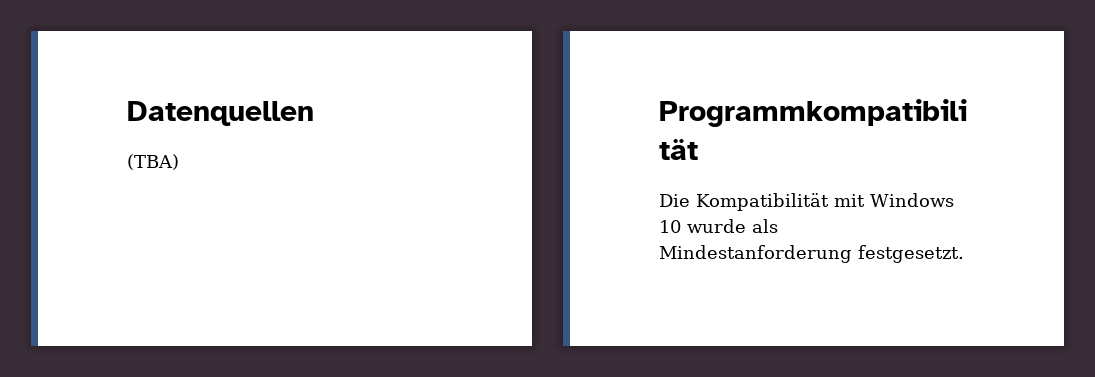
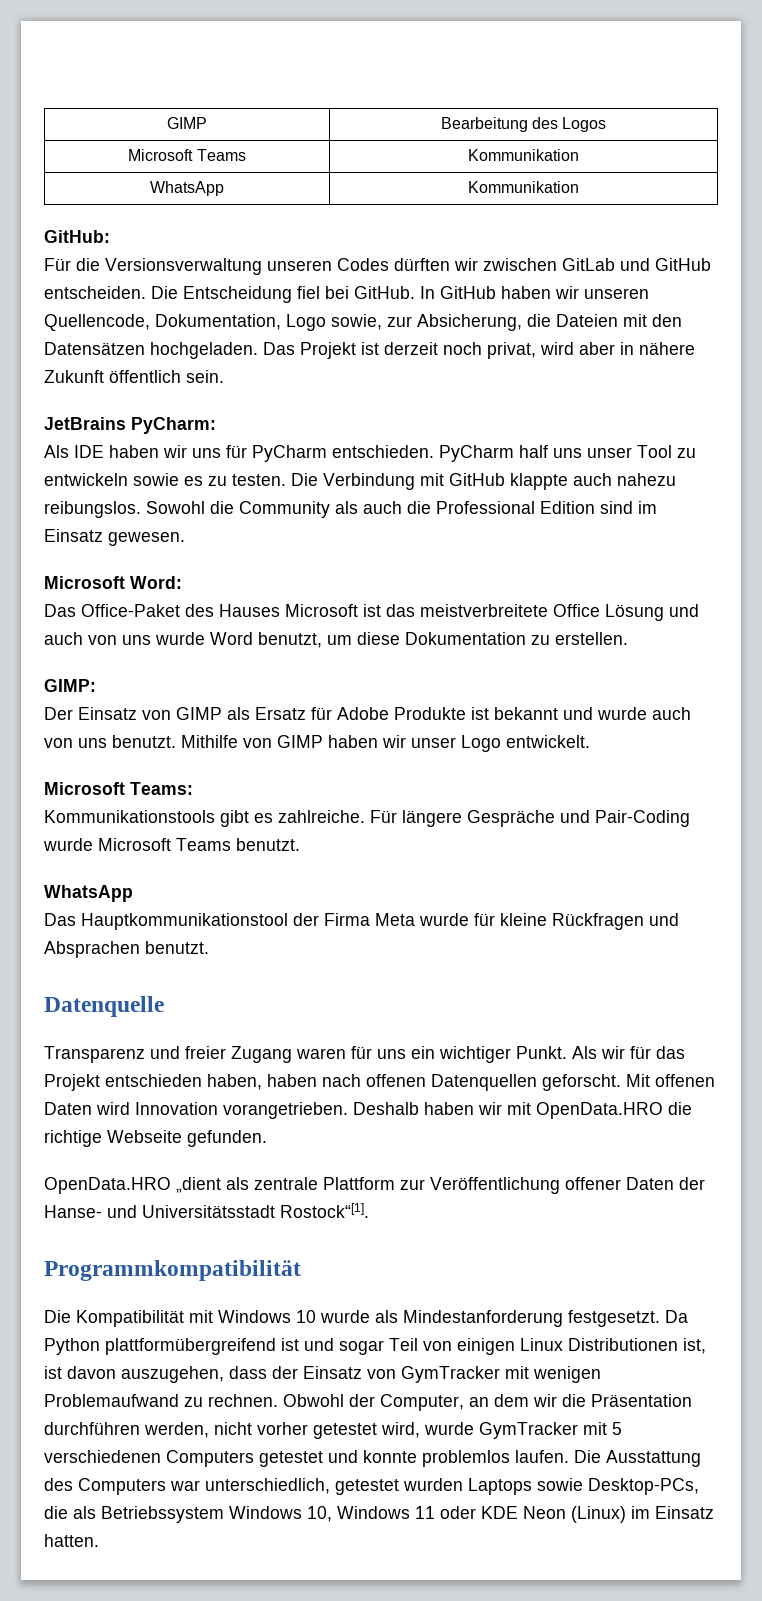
- Datenquellen
- (TBA)
+ GIMP | Bearbeitung des Logos
+ Microsoft Teams | Kommunikation
+ WhatsApp | Kommunikation
+ GitHub:
+ Für die Versionsverwaltung unseren Codes dürften wir zwischen GitLab und GitHub entscheiden. Die Entscheidung fiel bei GitHub. In GitHub haben wir unseren Quellencode, Dokumentation, Logo sowie, zur Absicherung, die Dateien mit den Datensätzen hochgeladen. Das Projekt ist derzeit noch privat, wird aber in nähere Zukunft öffentlich sein.
+ JetBrains PyCharm:
+ Als IDE haben wir uns für PyCharm entschieden. PyCharm half uns unser Tool zu entwickeln sowie es zu testen. Die Verbindung mit GitHub klappte auch nahezu reibungslos. Sowohl die Community als auch die Professional Edition sind im Einsatz gewesen.
+ Microsoft Word:
+ Das Office-Paket des Hauses Microsoft ist das meistverbreitete Office Lösung und auch von uns wurde Word benutzt, um diese Dokumentation zu erstellen.
+ GIMP:
+ Der Einsatz von GIMP als Ersatz für Adobe Produkte ist bekannt und wurde auch von uns benutzt. Mithilfe von GIMP haben wir unser Logo entwickelt.
+ Microsoft Teams:
+ Kommunikationstools gibt es zahlreiche. Für längere Gespräche und Pair-Coding wurde Microsoft Teams benutzt.
+ WhatsApp
+ Das Hauptkommunikationstool der Firma Meta wurde für kleine Rückfragen und Absprachen benutzt.
+ Datenquelle
+ Transparenz und freier Zugang waren für uns ein wichtiger Punkt. Als wir für das Projekt entschieden haben, haben nach offenen Datenquellen geforscht. Mit offenen Daten wird Innovation vorangetrieben. Deshalb haben wir mit OpenData.HRO die richtige Webseite gefunden.
+ OpenData.HRO „dient als zentrale Plattform zur Veröffentlichung offener Daten der Hanse- und Universitätsstadt Rostock“[1].
+ Da Python plattformübergreifend ist und sogar Teil von einigen Linux Distributionen ist, ist davon auszugehen, dass der Einsatz von GymTracker mit wenigen Problemaufwand zu rechnen. Obwohl der Computer, an dem wir die Präsentation durchführen werden, nicht vorher getestet wird, wurde GymTracker mit 5 verschiedenen Computers getestet und konnte problemlos laufen. Die Ausstattung des Computers war unterschiedlich, getestet wurden Laptops sowie Desktop-PCs, die als Betriebssystem Windows 10, Windows 11 oder KDE Neon (Linux) im Einsatz hatten.

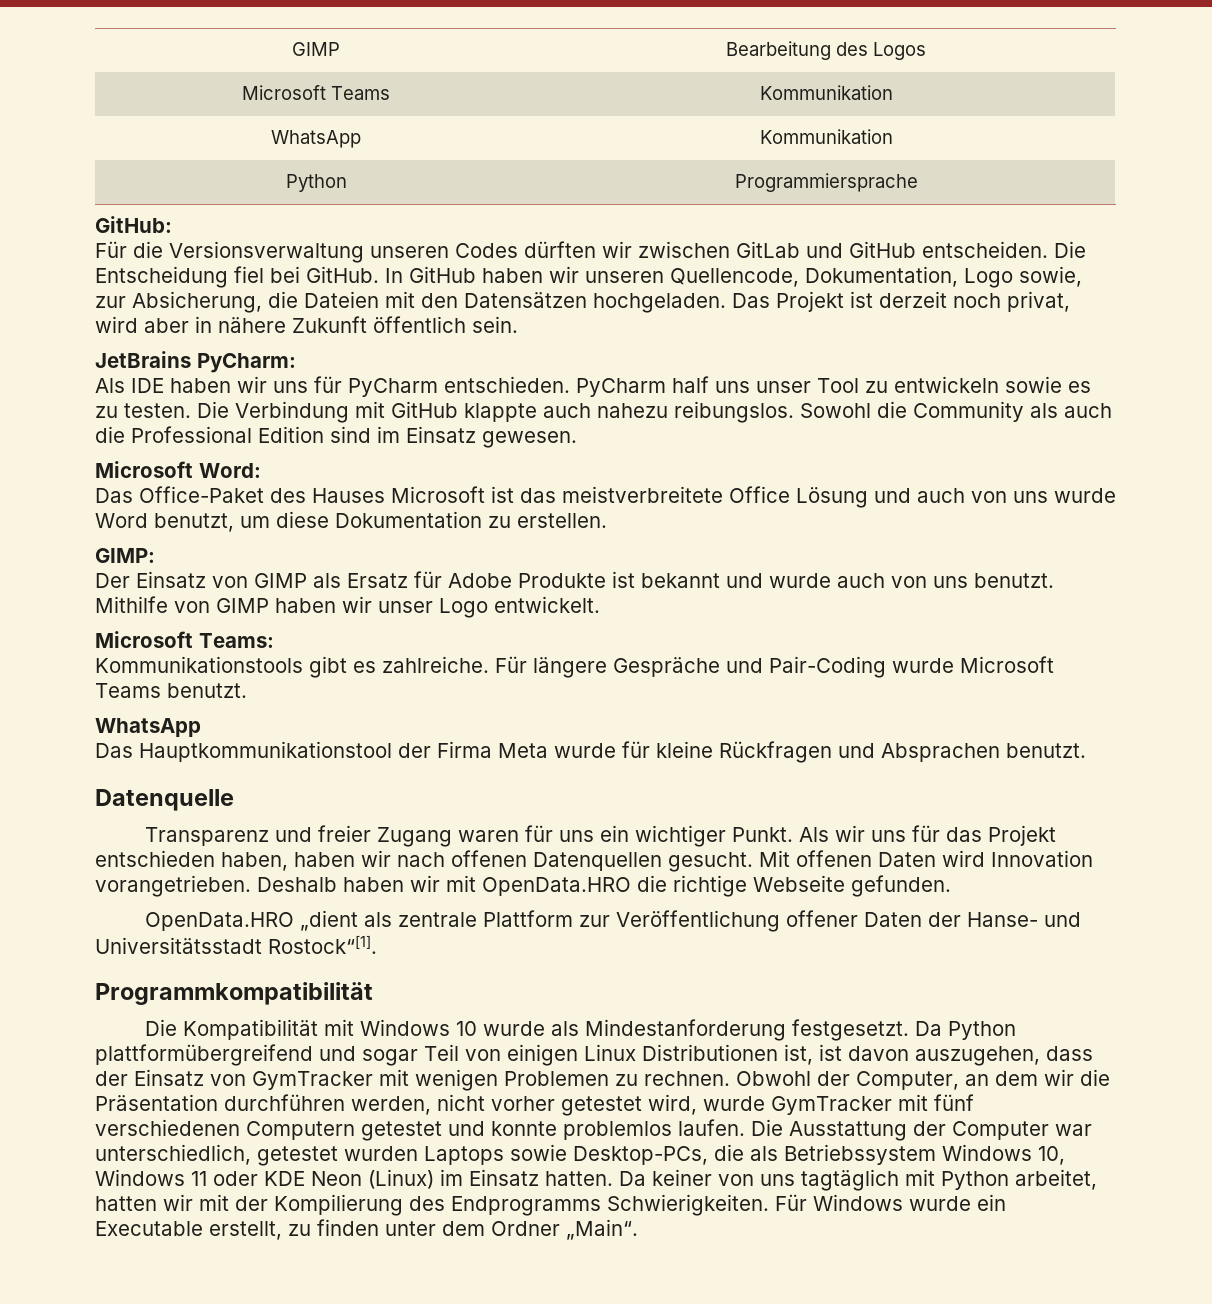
+ Python | Programmiersprache
- Als wir für das Projekt entschieden haben, haben nach offenen Datenquellen geforscht.
+ Als wir uns für das Projekt entschieden haben, haben wir nach offenen Datenquellen gesucht.
- Da Python plattformübergreifend ist und sogar Teil von einigen Linux Distributionen ist, ist davon auszugehen, dass der Einsatz von GymTracker mit wenigen Problemaufwand zu rechnen.
+ Da Python plattformübergreifend und sogar Teil von einigen Linux Distributionen ist, ist davon auszugehen, dass der Einsatz von GymTracker mit wenigen Problemen zu rechnen.
- Obwohl der Computer, an dem wir die Präsentation durchführen werden, nicht vorher getestet wird, wurde GymTracker mit 5 verschiedenen Computers getestet und konnte problemlos laufen.
+ Obwohl der Computer, an dem wir die Präsentation durchführen werden, nicht vorher getestet wird, wurde GymTracker mit fünf verschiedenen Computern getestet und konnte problemlos laufen.
- Die Ausstattung des Computers war unterschiedlich, getestet wurden Laptops sowie Desktop-PCs, die als Betriebssystem Windows 10, Windows 11 oder KDE Neon (Linux) im Einsatz hatten.
+ Die Ausstattung der Computer war unterschiedlich, getestet wurden Laptops sowie Desktop-PCs, die als Betriebssystem Windows 10, Windows 11 oder KDE Neon (Linux) im Einsatz hatten.
+ Da keiner von uns tagtäglich mit Python arbeitet, hatten wir mit der Kompilierung des Endprogramms Schwierigkeiten. Für Windows wurde ein Executable erstellt, zu finden unter dem Ordner „Main“.

